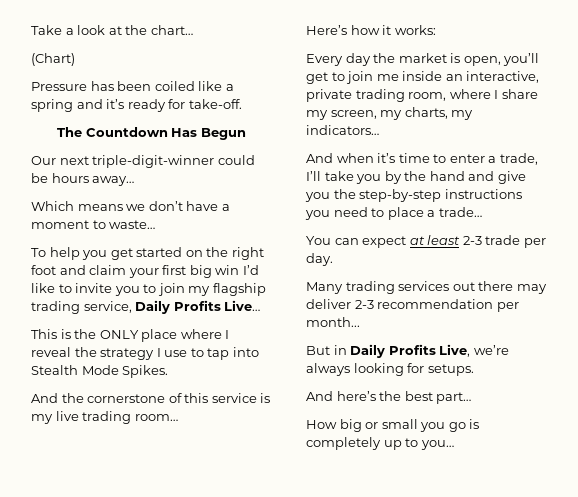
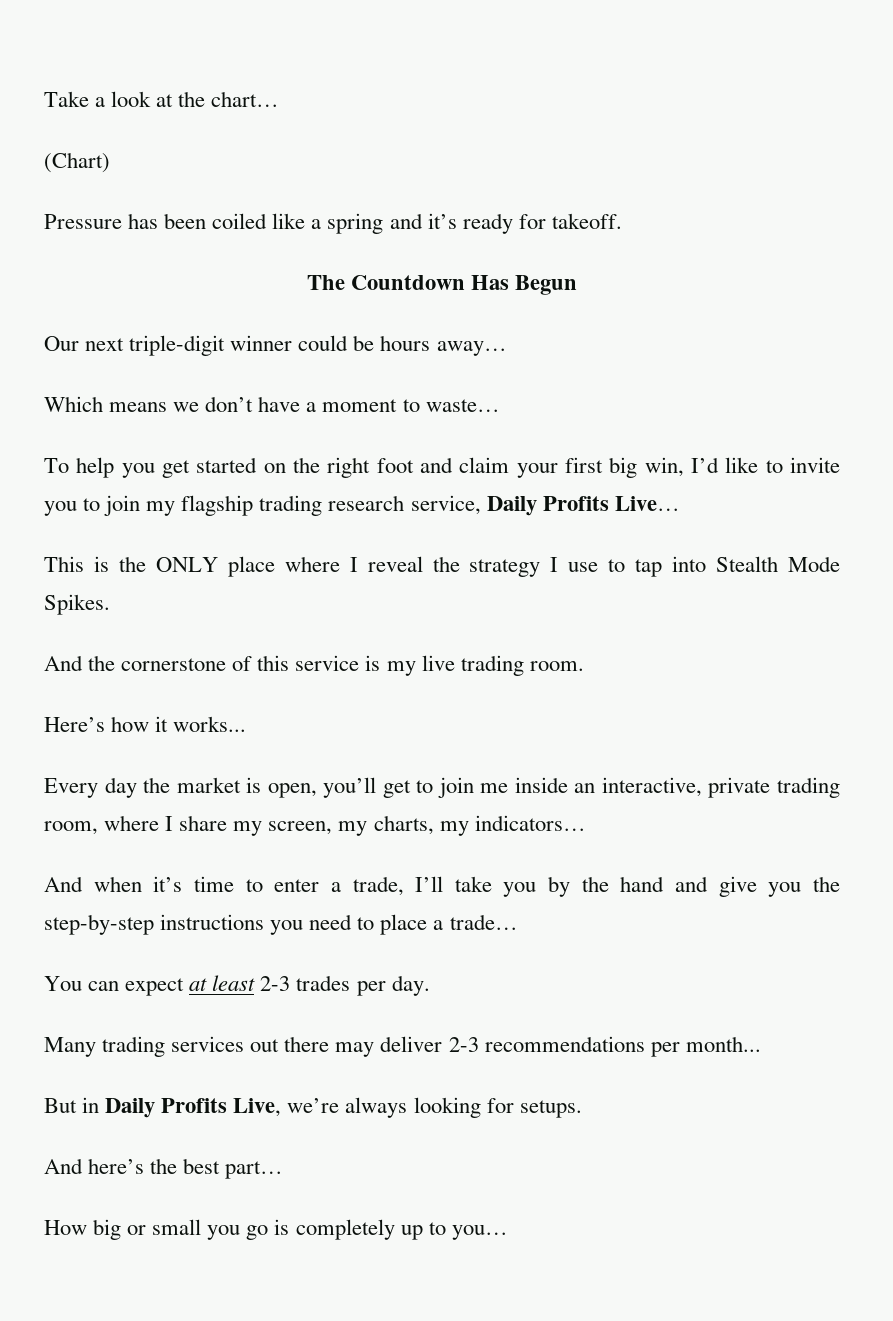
- Pressure has been coiled like a spring and it’s ready for take-off.
+ Pressure has been coiled like a spring and it’s ready for takeoff.
- Our next triple-digit-winner could be hours away…
+ Our next triple-digit winner could be hours away…
- To help you get started on the right foot and claim your first big win I’d like to invite you to join my flagship trading service, Daily Profits Live…
+ To help you get started on the right foot and claim your first big win, I’d like to invite you to join my flagship trading research service, Daily Profits Live…
- And the cornerstone of this service is my live trading room…
+ And the cornerstone of this service is my live trading room.
- Here’s how it works:
+ Here’s how it works...
- You can expect at least 2-3 trade per day.
+ You can expect at least 2-3 trades per day.
- Many trading services out there may deliver 2-3 recommendation per month...
+ Many trading services out there may deliver 2-3 recommendations per month...

